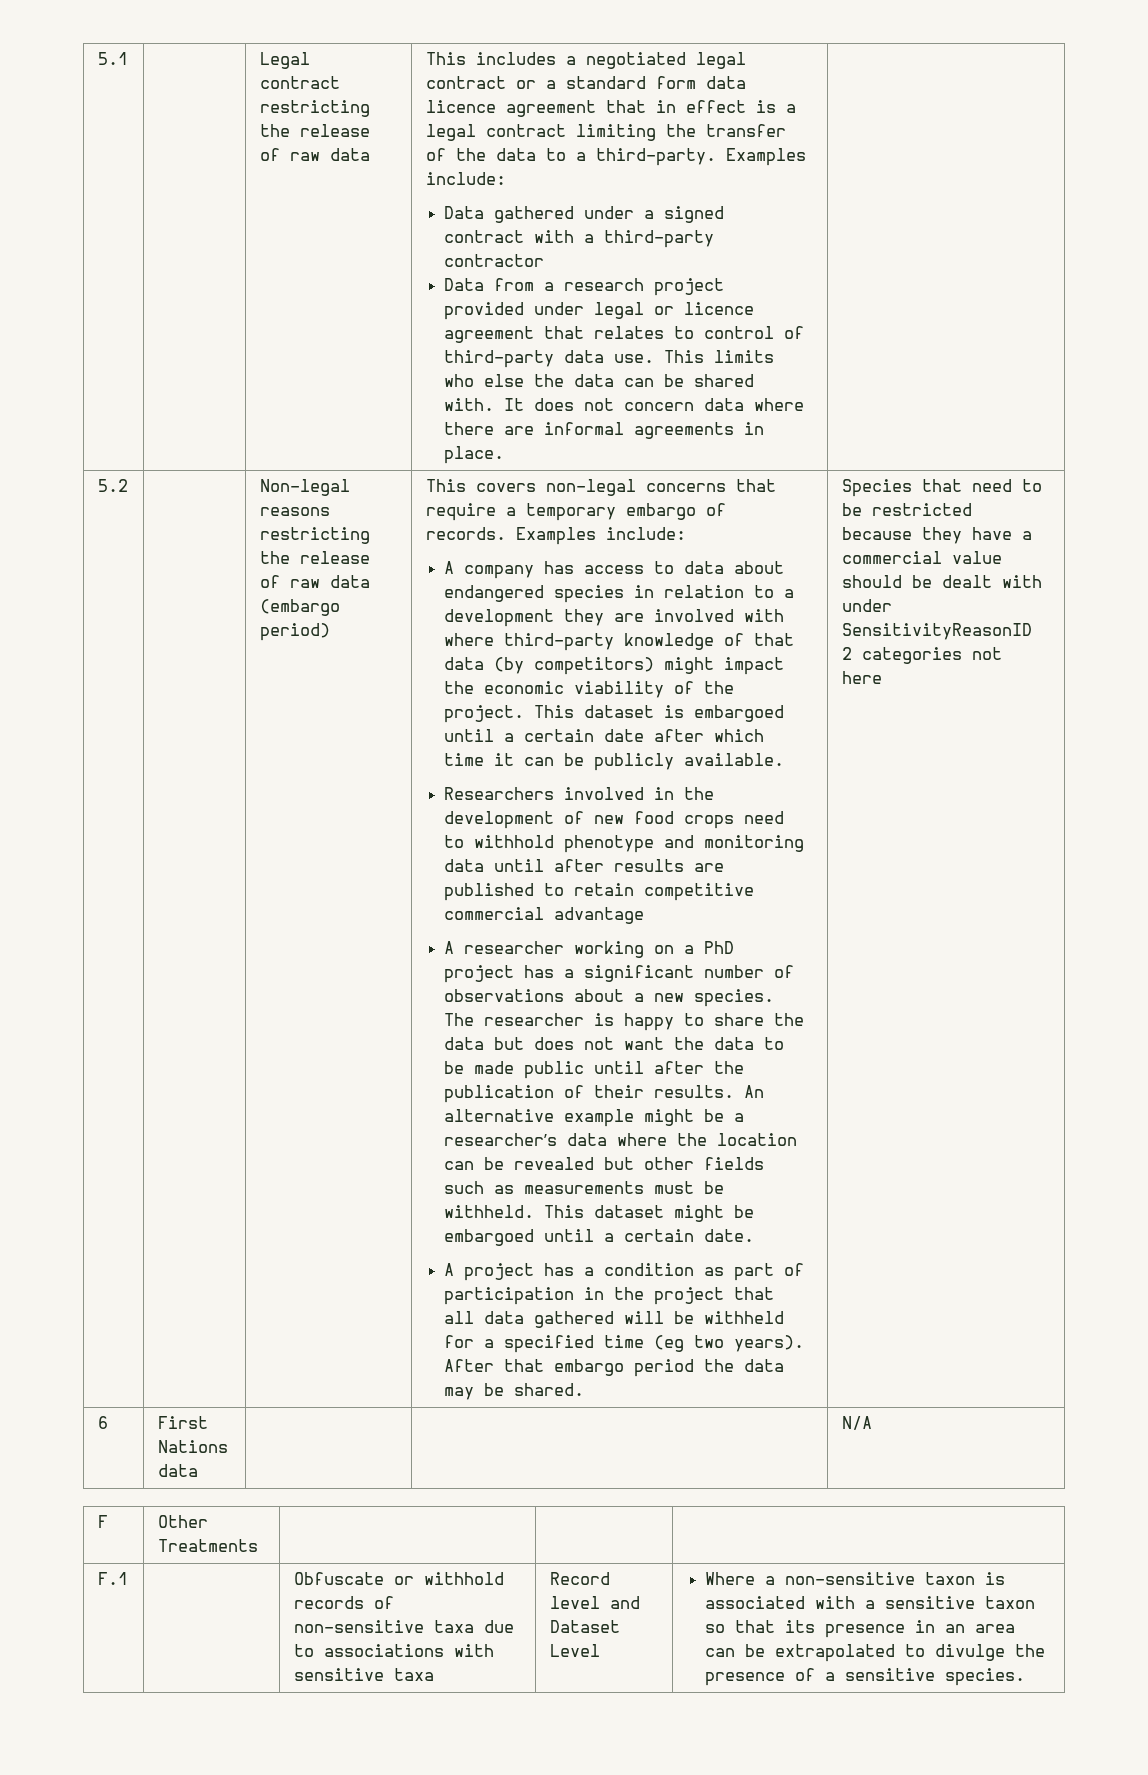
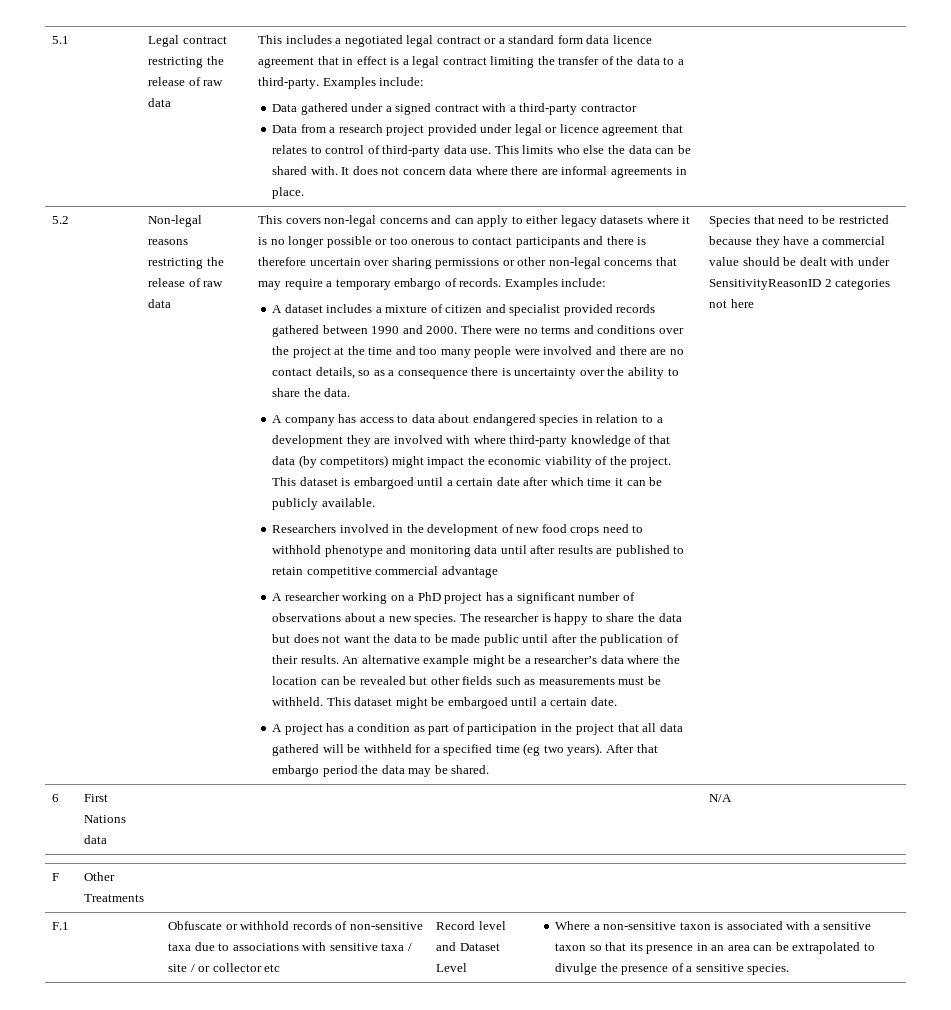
- Non-legal reasons restricting the release of raw data (embargo period)
+ Non-legal reasons restricting the release of raw data
- This covers non-legal concerns that require a temporary embargo of records.
+ This covers non-legal concerns and can apply to either legacy datasets where it is no longer possible or too onerous to contact participants and there is therefore uncertain over sharing permissions or other non-legal concerns that may require a temporary embargo of records.
+ A dataset includes a mixture of citizen and specialist provided records gathered between 1990 and 2000. There were no terms and conditions over the project at the time and too many people were involved and there are no contact details, so as a consequence there is uncertainty over the ability to share the data.
- Obfuscate or withhold records of non-sensitive taxa due to associations with sensitive taxa
+ Obfuscate or withhold records of non-sensitive taxa due to associations with sensitive taxa / site / or collector etc

